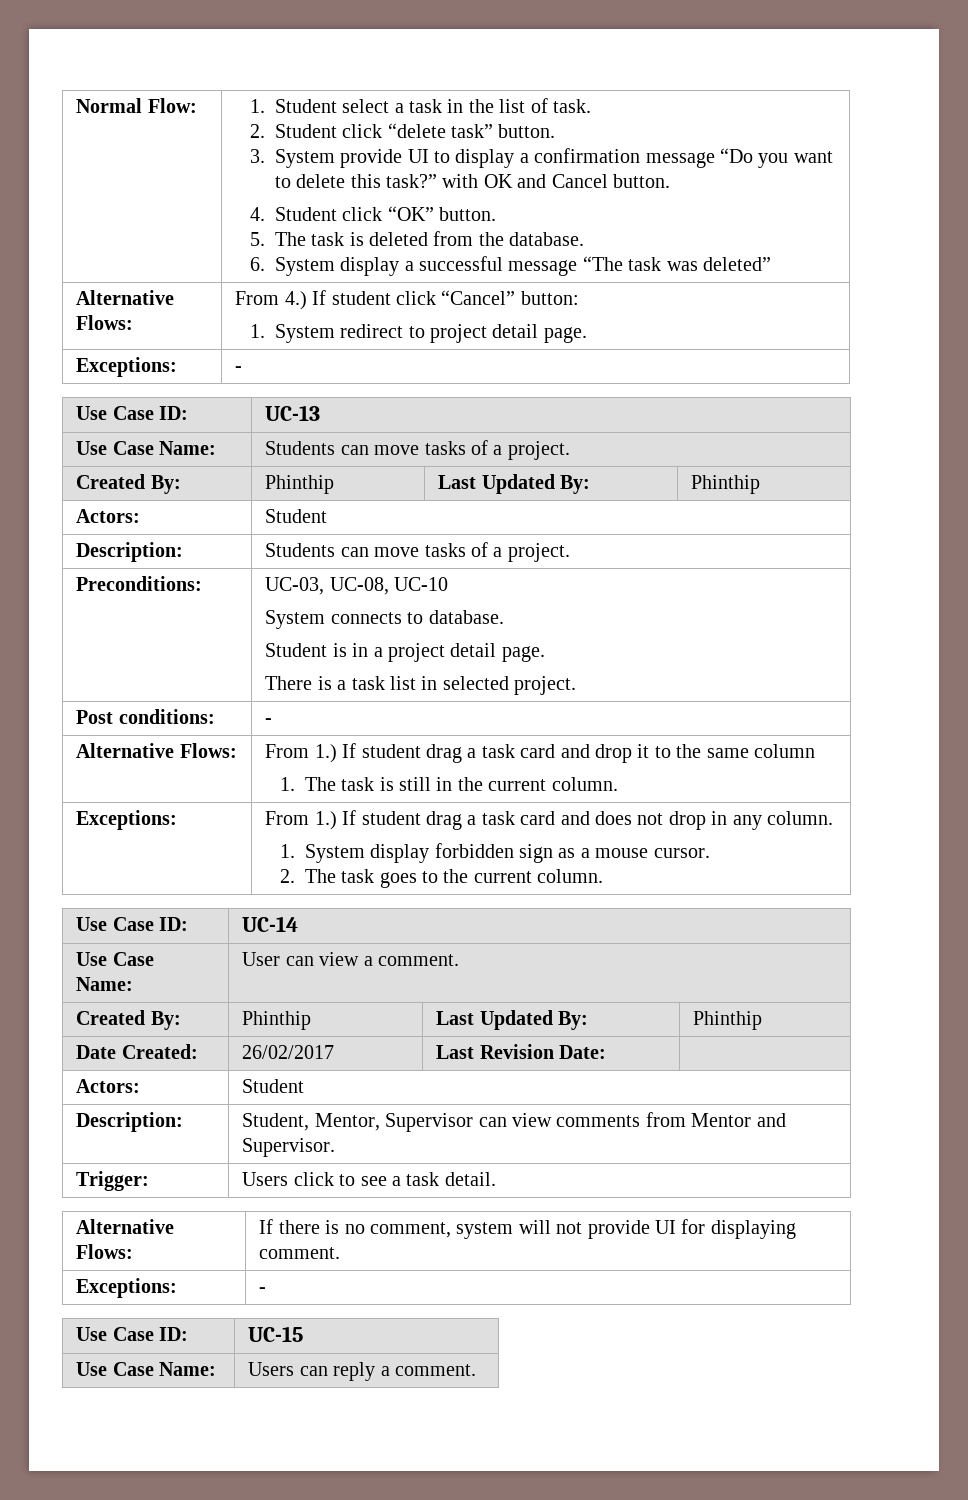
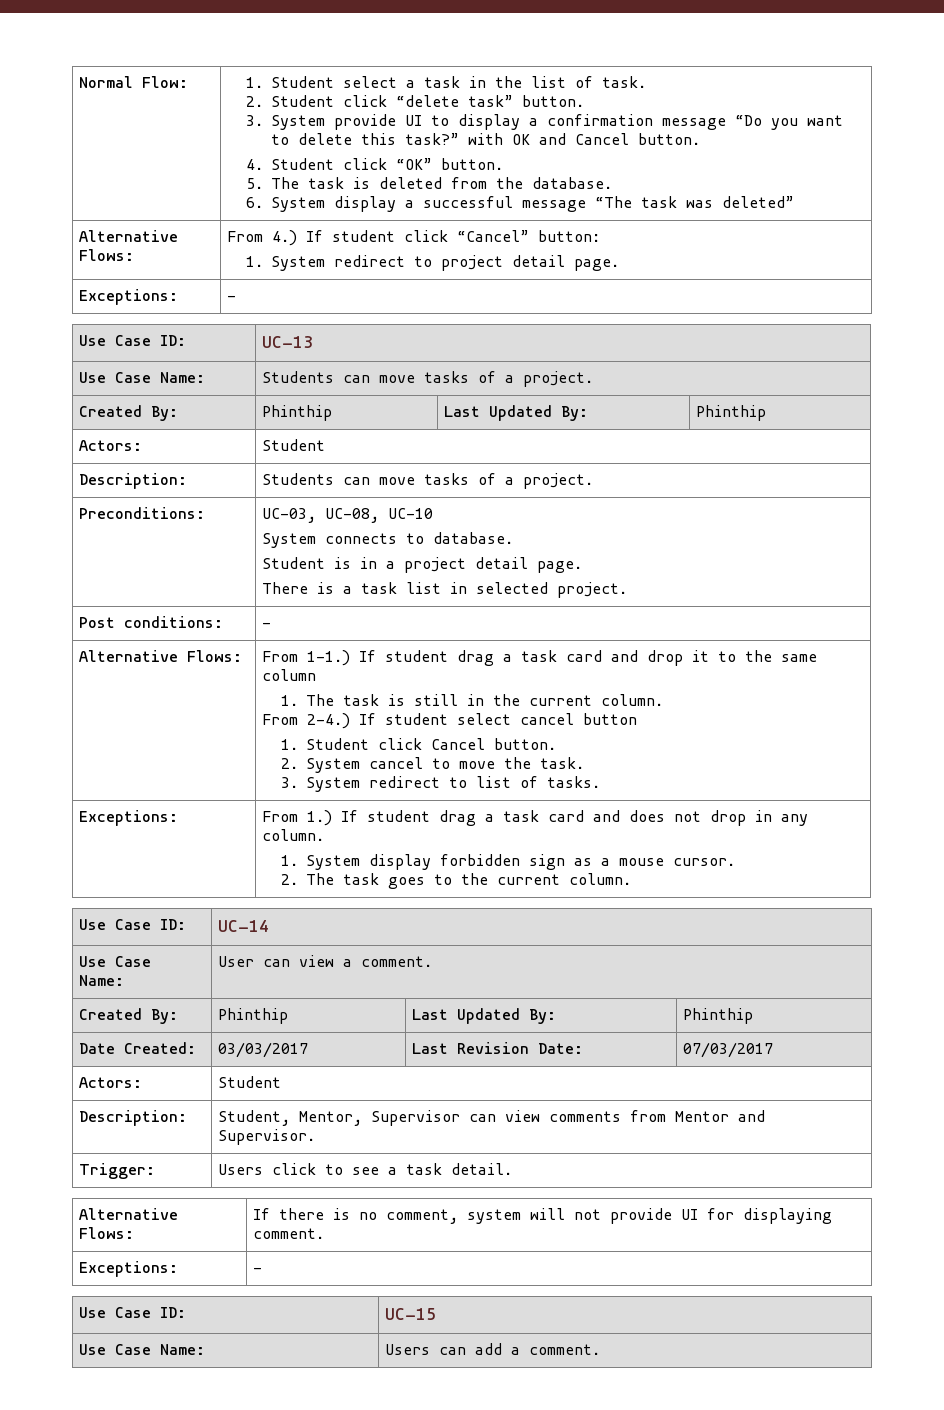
- From 1.) If student drag a task card and drop it to the same column
+ From 1-1.) If student drag a task card and drop it to the same column
+ From 2-4.) If student select cancel button
+ 1. Student click Cancel button.
+ 2. System cancel to move the task.
+ 3. System redirect to list of tasks.
- Date Created: | 26/02/2017 | Last Revision Date: |
+ Date Created: | 03/03/2017 | Last Revision Date: | 07/03/2017
- Use Case Name: | Users can reply a comment.
+ Use Case Name: | Users can add a comment.

